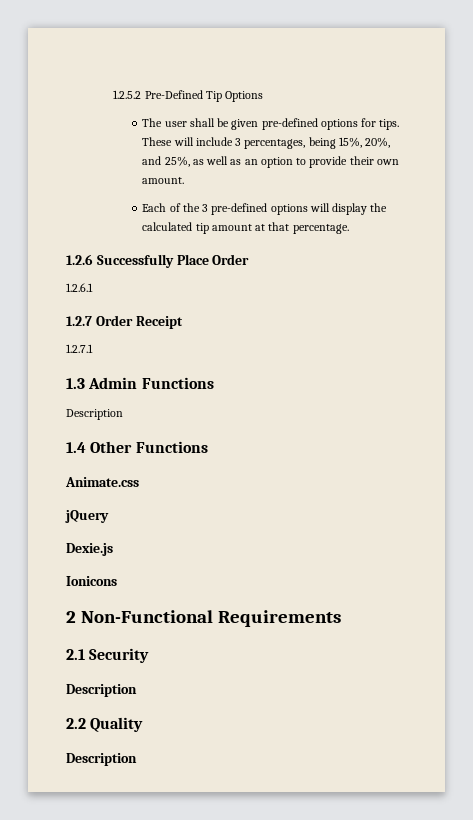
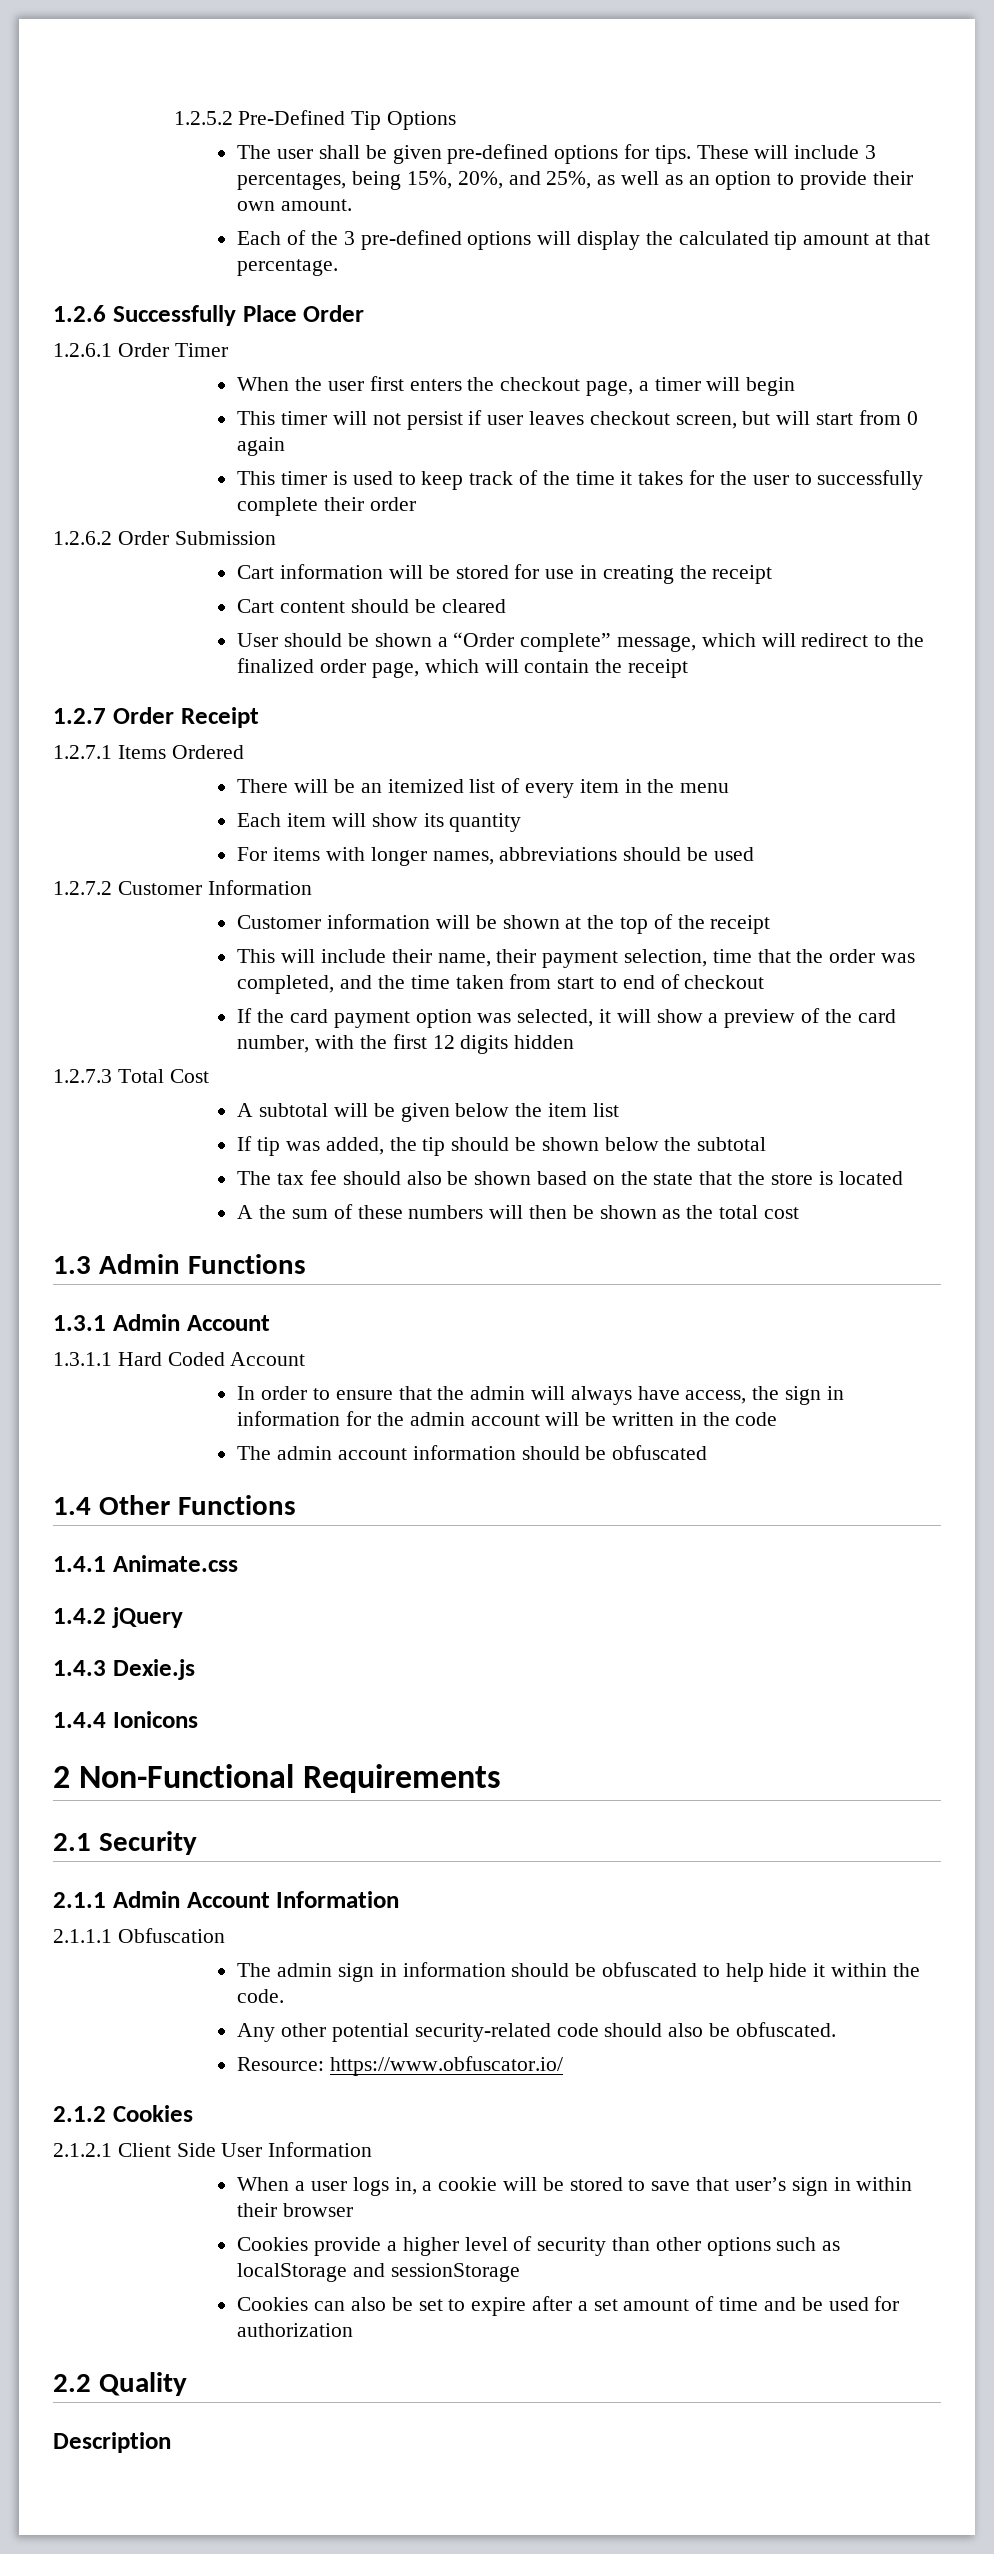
- 1.2.6.1
+ 1.2.6.1 Order Timer
+ When the user first enters the checkout page, a timer will begin
+ This timer will not persist if user leaves checkout screen, but will start from 0 again
+ This timer is used to keep track of the time it takes for the user to successfully complete their order
+ 1.2.6.2 Order Submission
+ Cart information will be stored for use in creating the receipt
+ Cart content should be cleared
+ User should be shown a “Order complete” message, which will redirect to the finalized order page, which will contain the receipt
  1.2.7 Order Receipt
- 1.2.7.1
+ 1.2.7.1 Items Ordered
+ There will be an itemized list of every item in the menu
+ Each item will show its quantity
+ For items with longer names, abbreviations should be used
+ 1.2.7.2 Customer Information
+ Customer information will be shown at the top of the receipt
+ This will include their name, their payment selection, time that the order was completed, and the time taken from start to end of checkout
+ If the card payment option was selected, it will show a preview of the card number, with the first 12 digits hidden
+ 1.2.7.3 Total Cost
+ A subtotal will be given below the item list
+ If tip was added, the tip should be shown below the subtotal
+ The tax fee should also be shown based on the state that the store is located
+ A the sum of these numbers will then be shown as the total cost
  1.3 Admin Functions
- Description
+ 1.3.1 Admin Account
+ 1.3.1.1 Hard Coded Account
+ In order to ensure that the admin will always have access, the sign in information for the admin account will be written in the code
+ The admin account information should be obfuscated
- Animate.css
+ 1.4.1 Animate.css
- jQuery
+ 1.4.2 jQuery
- Dexie.js
+ 1.4.3 Dexie.js
- Ionicons
+ 1.4.4 Ionicons
  2.1 Security
- Description
+ 2.1.1 Admin Account Information
+ 2.1.1.1 Obfuscation
+ The admin sign in information should be obfuscated to help hide it within the code.
+ Any other potential security-related code should also be obfuscated.
+ Resource: https://www.obfuscator.io/
+ 2.1.2 Cookies
+ 2.1.2.1 Client Side User Information
+ When a user logs in, a cookie will be stored to save that user’s sign in within their browser
+ Cookies provide a higher level of security than other options such as localStorage and sessionStorage
+ Cookies can also be set to expire after a set amount of time and be used for authorization

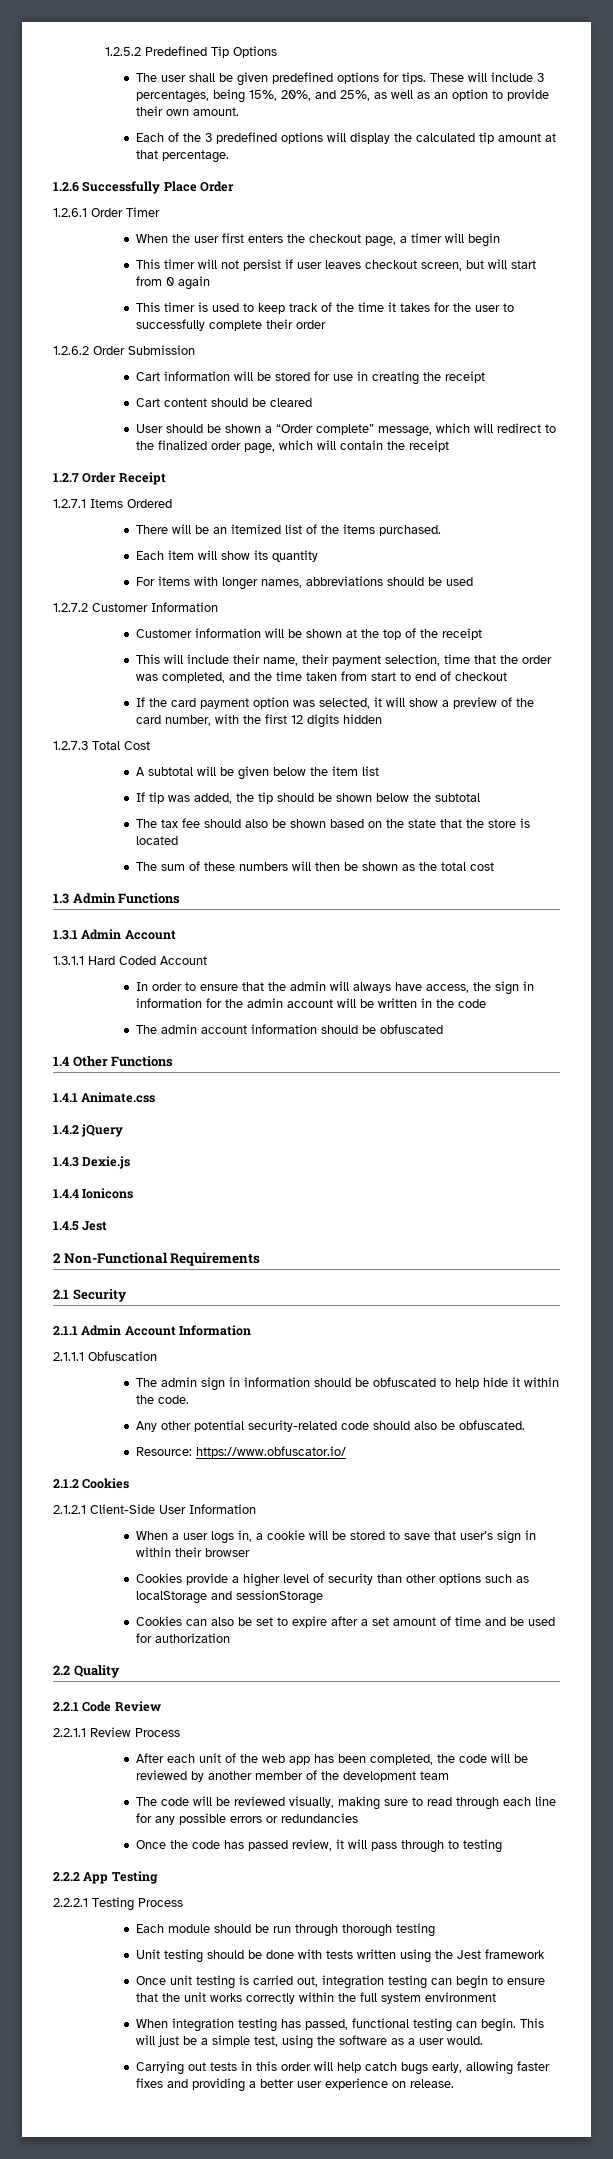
- 1.2.5.2 Pre-Defined Tip Options
+ 1.2.5.2 Predefined Tip Options
- The user shall be given pre-defined options for tips.
+ The user shall be given predefined options for tips.
- Each of the 3 pre-defined options will display the calculated tip amount at that percentage.
+ Each of the 3 predefined options will display the calculated tip amount at that percentage.
- There will be an itemized list of every item in the menu
+ There will be an itemized list of the items purchased.
- A the sum of these numbers will then be shown as the total cost
+ The sum of these numbers will then be shown as the total cost
+ 1.4.5 Jest
- 2.1.2.1 Client Side User Information
+ 2.1.2.1 Client-Side User Information
- Description
+ 2.2.1 Code Review
+ 2.2.1.1 Review Process
+ After each unit of the web app has been completed, the code will be reviewed by another member of the development team
+ The code will be reviewed visually, making sure to read through each line for any possible errors or redundancies
+ Once the code has passed review, it will pass through to testing
+ 2.2.2 App Testing
+ 2.2.2.1 Testing Process
+ Each module should be run through thorough testing
+ Unit testing should be done with tests written using the Jest framework
+ Once unit testing is carried out, integration testing can begin to ensure that the unit works correctly within the full system environment
+ When integration testing has passed, functional testing can begin. This will just be a simple test, using the software as a user would.
+ Carrying out tests in this order will help catch bugs early, allowing faster fixes and providing a better user experience on release.

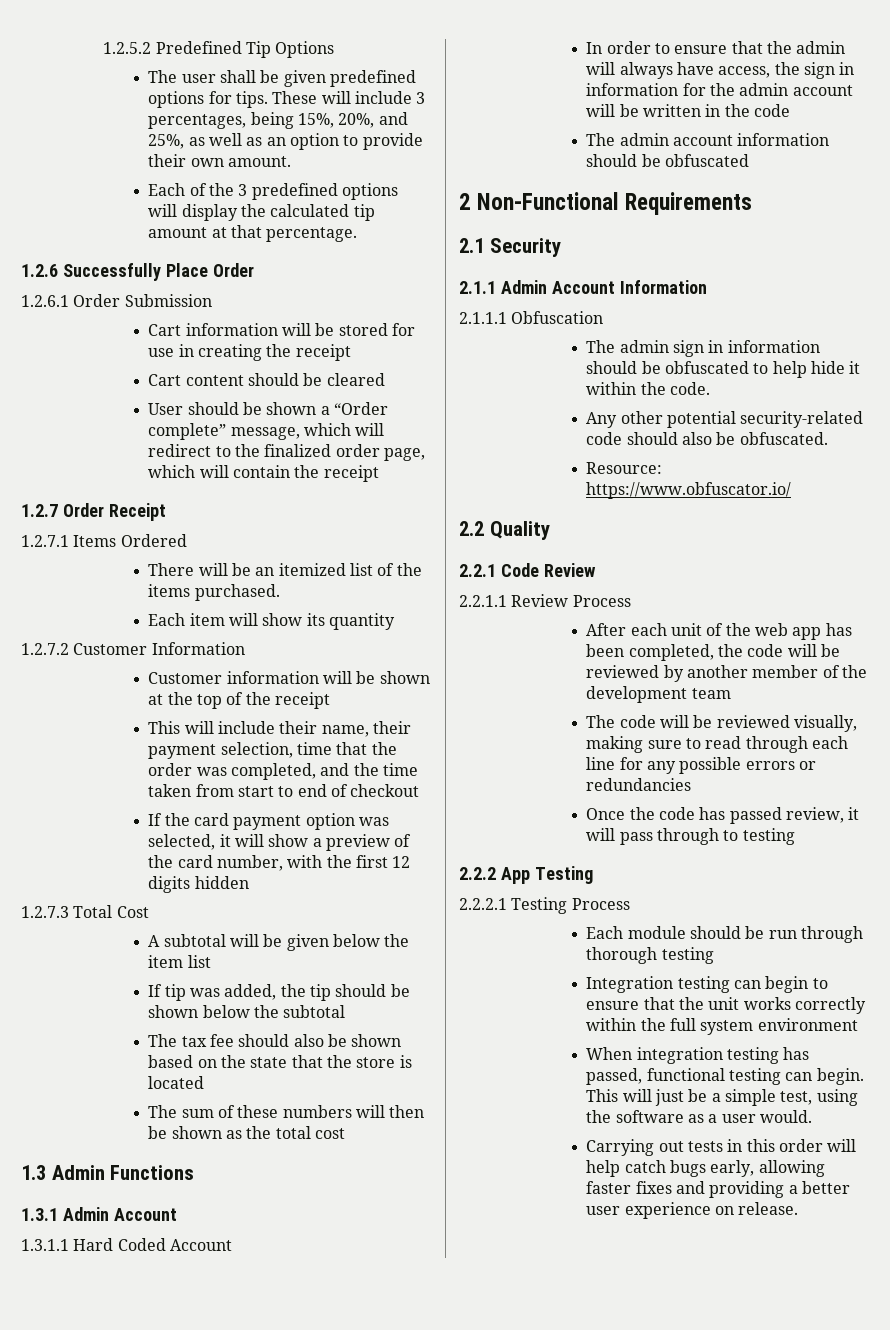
- 1.2.6.1 Order Timer
- When the user first enters the checkout page, a timer will begin
- This timer will not persist if user leaves checkout screen, but will start from 0 again
- This timer is used to keep track of the time it takes for the user to successfully complete their order
- 1.2.6.2 Order Submission
+ 1.2.6.1 Order Submission
- For items with longer names, abbreviations should be used
- 1.4 Other Functions
- 1.4.1 Animate.css
- 1.4.2 jQuery
- 1.4.3 Dexie.js
- 1.4.4 Ionicons
- 1.4.5 Jest
- 2.1.2 Cookies
- 2.1.2.1 Client-Side User Information
- When a user logs in, a cookie will be stored to save that user’s sign in within their browser
- Cookies provide a higher level of security than other options such as localStorage and sessionStorage
- Cookies can also be set to expire after a set amount of time and be used for authorization
- Unit testing should be done with tests written using the Jest framework
- Once unit testing is carried out, integration testing can begin to ensure that the unit works correctly within the full system environment
+ Integration testing can begin to ensure that the unit works correctly within the full system environment

